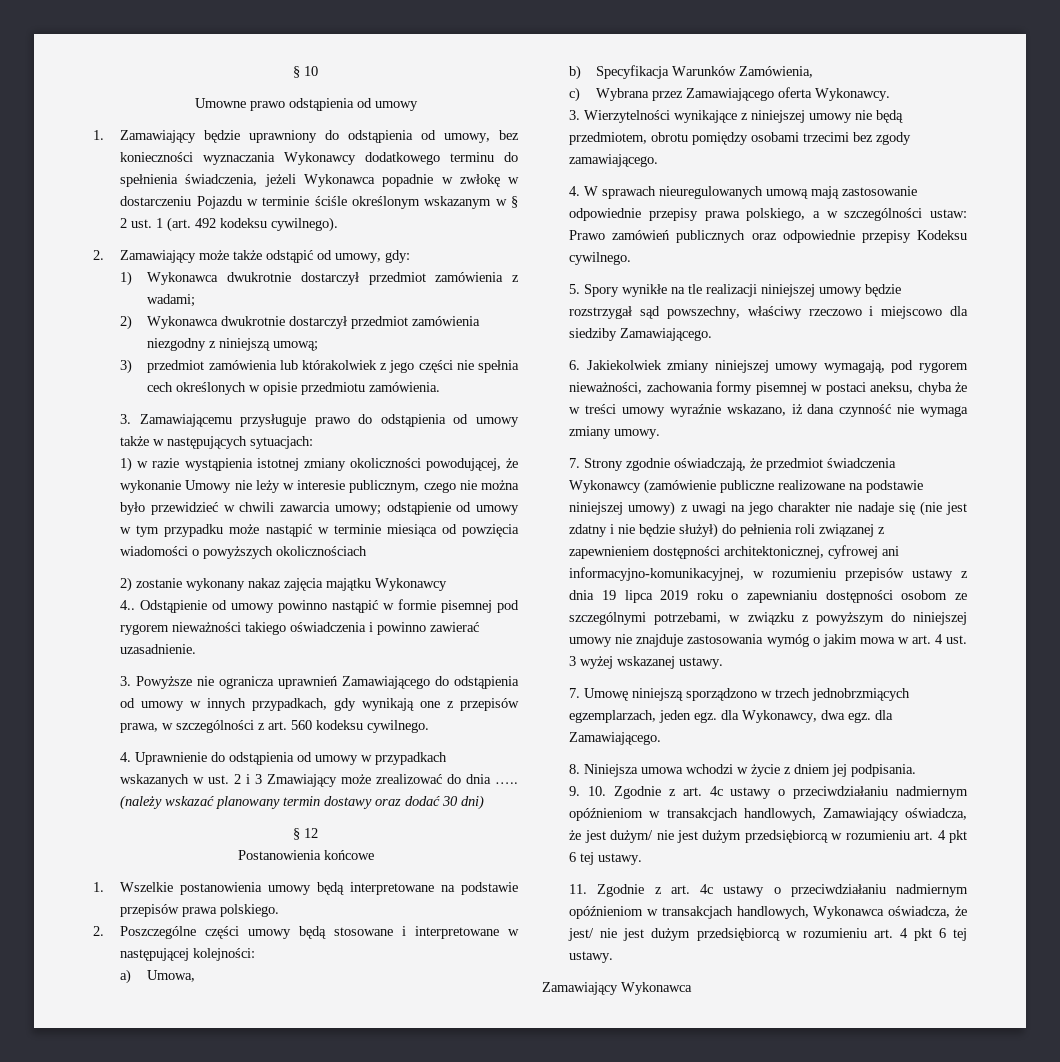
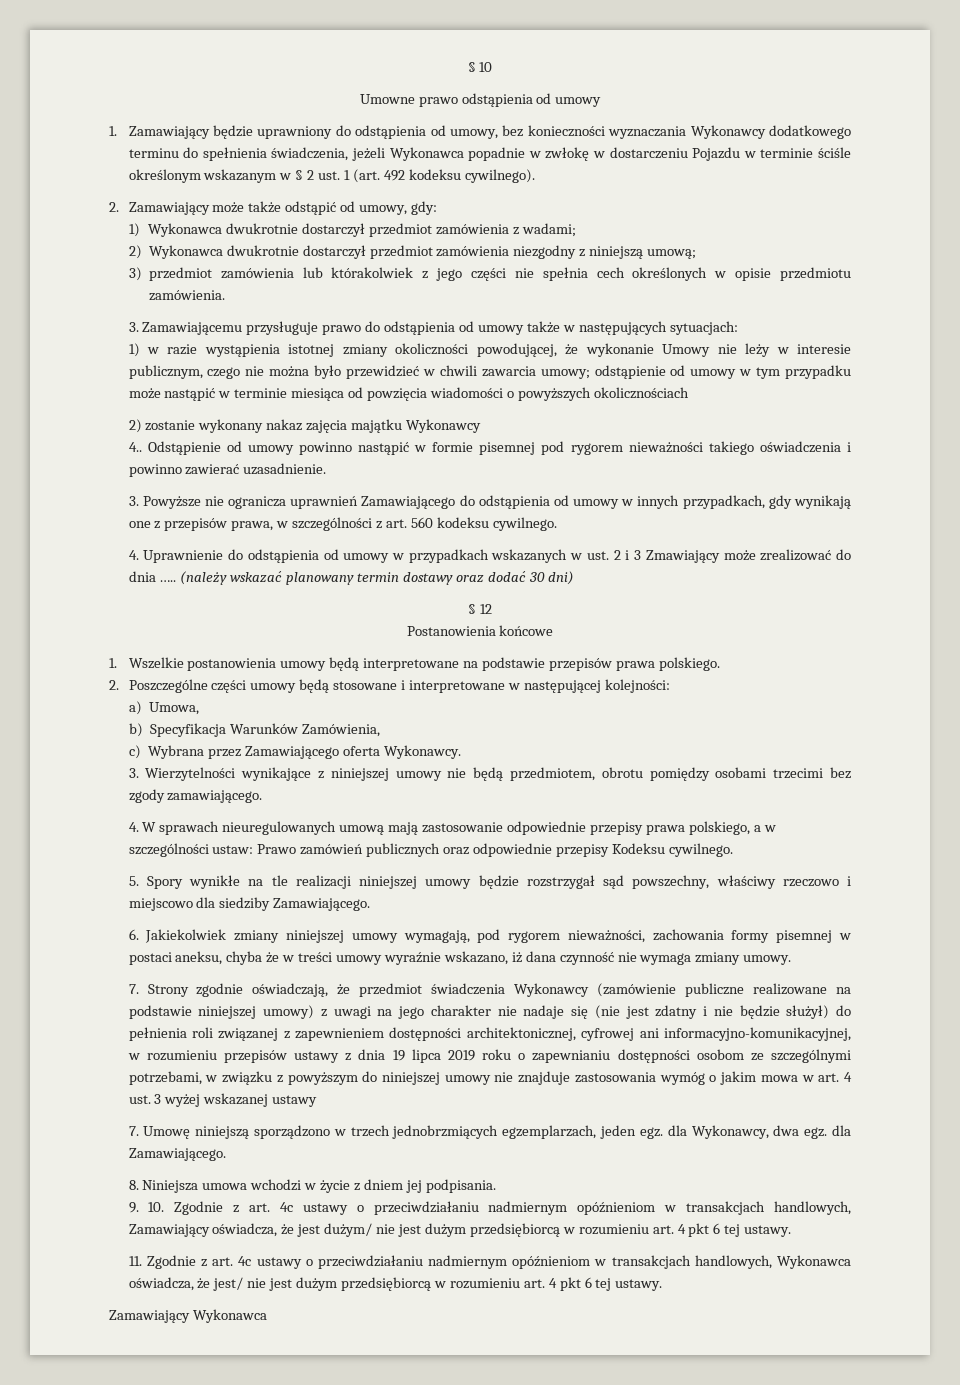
- 7. Strony zgodnie oświadczają, że przedmiot świadczenia Wykonawcy (zamówienie publiczne realizowane na podstawie niniejszej umowy) z uwagi na jego charakter nie nadaje się (nie jest zdatny i nie będzie służył) do pełnienia roli związanej z zapewnieniem dostępności architektonicznej, cyfrowej ani informacyjno-komunikacyjnej, w rozumieniu przepisów ustawy z dnia 19 lipca 2019 roku o zapewnianiu dostępności osobom ze szczególnymi potrzebami, w związku z powyższym do niniejszej umowy nie znajduje zastosowania wymóg o jakim mowa w art. 4 ust. 3 wyżej wskazanej ustawy.
+ 7. Strony zgodnie oświadczają, że przedmiot świadczenia Wykonawcy (zamówienie publiczne realizowane na podstawie niniejszej umowy) z uwagi na jego charakter nie nadaje się (nie jest zdatny i nie będzie służył) do pełnienia roli związanej z zapewnieniem dostępności architektonicznej, cyfrowej ani informacyjno-komunikacyjnej, w rozumieniu przepisów ustawy z dnia 19 lipca 2019 roku o zapewnianiu dostępności osobom ze szczególnymi potrzebami, w związku z powyższym do niniejszej umowy nie znajduje zastosowania wymóg o jakim mowa w art. 4 ust. 3 wyżej wskazanej ustawy

